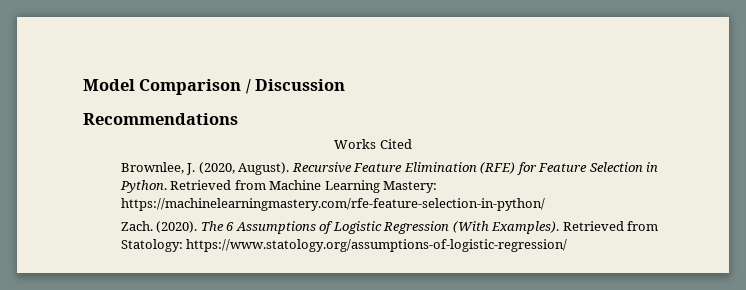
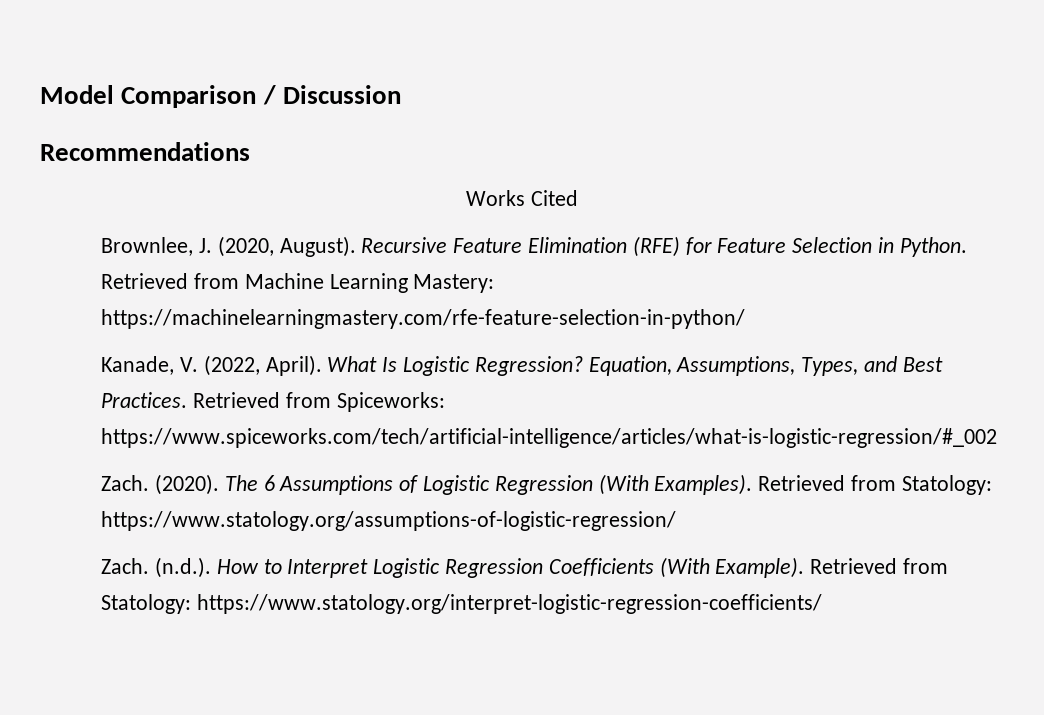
+ Kanade, V. (2022, April). What Is Logistic Regression? Equation, Assumptions, Types, and Best Practices. Retrieved from Spiceworks: https://www.spiceworks.com/tech/artificial-intelligence/articles/what-is-logistic-regression/#_002
+ Zach. (n.d.). How to Interpret Logistic Regression Coefficients (With Example). Retrieved from Statology: https://www.statology.org/interpret-logistic-regression-coefficients/

